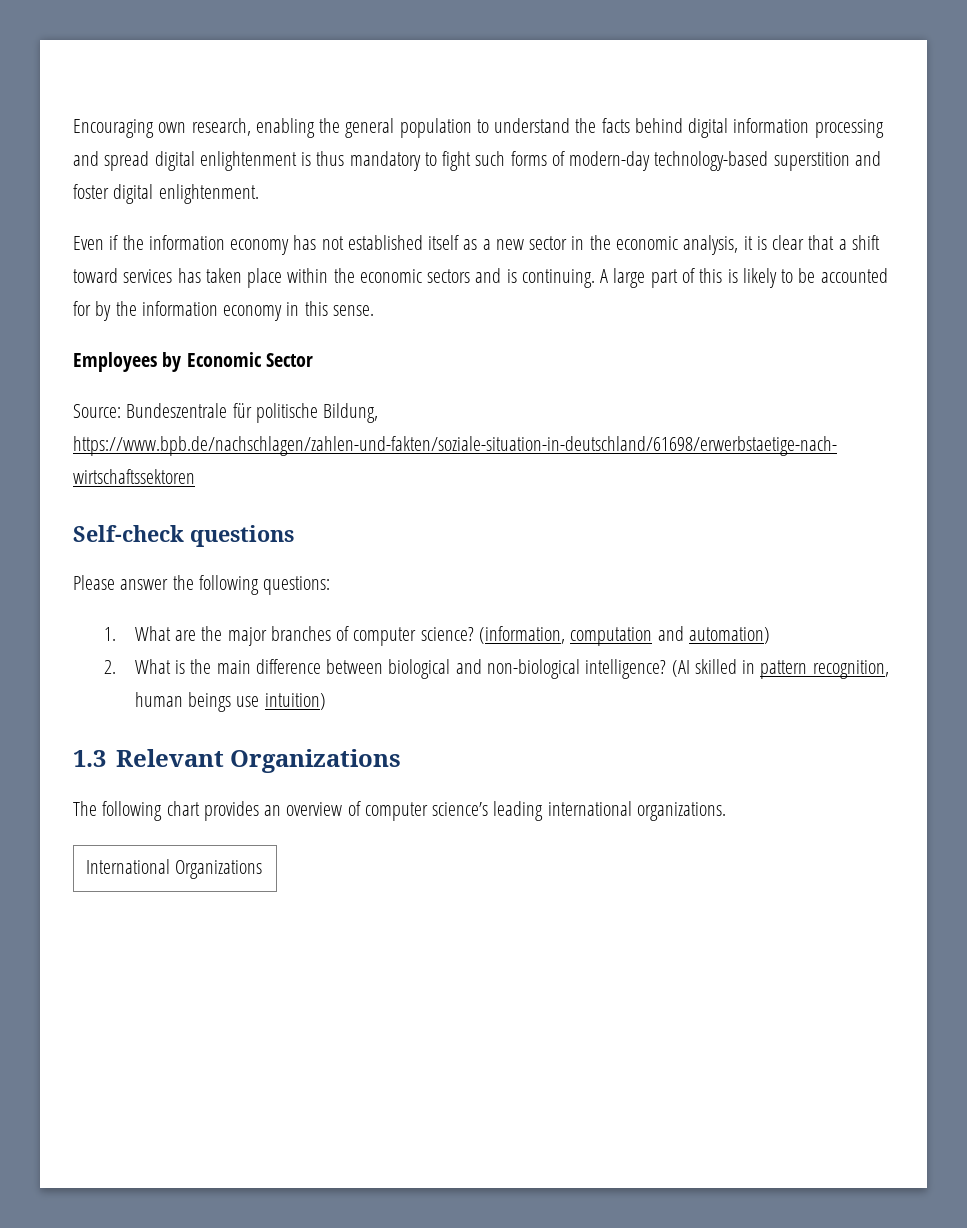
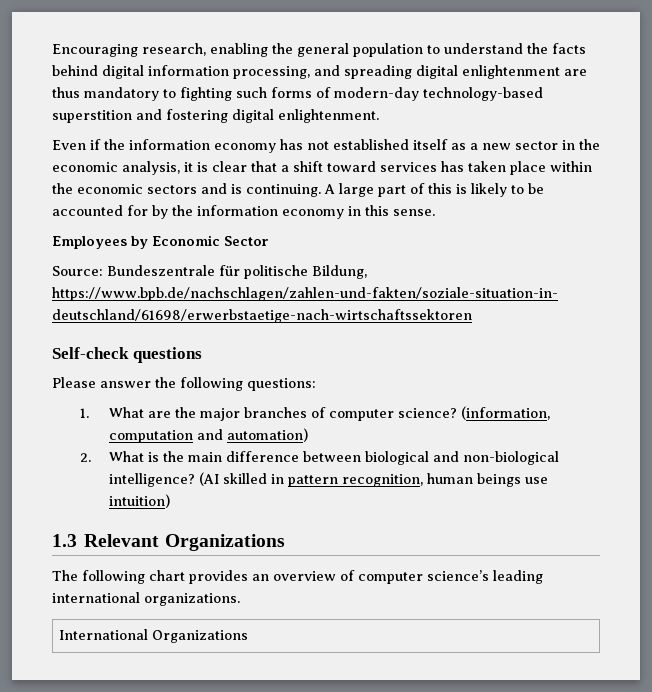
- Encouraging own research, enabling the general population to understand the facts behind digital information processing and spread digital enlightenment is thus mandatory to fight such forms of modern-day technology-based superstition and foster digital enlightenment.
+ Encouraging research, enabling the general population to understand the facts behind digital information processing, and spreading digital enlightenment are thus mandatory to fighting such forms of modern-day technology-based superstition and fostering digital enlightenment.

